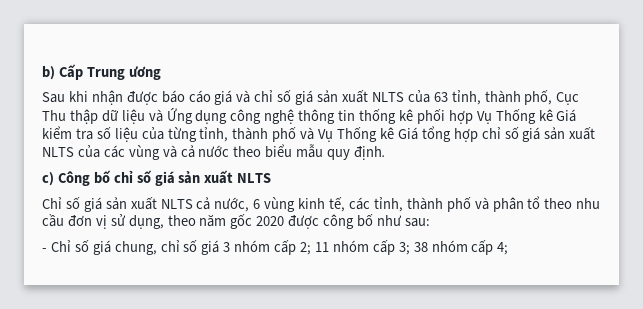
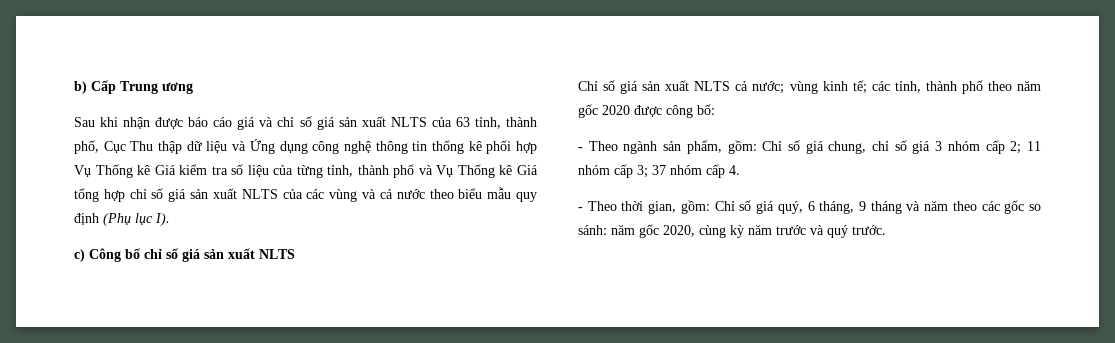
- Sau khi nhận được báo cáo giá và chỉ số giá sản xuất NLTS của 63 tỉnh, thành phố, Cục Thu thập dữ liệu và Ứng dụng công nghệ thông tin thống kê phối hợp Vụ Thống kê Giá kiểm tra số liệu của từng tỉnh, thành phố và Vụ Thống kê Giá tổng hợp chỉ số giá sản xuất NLTS của các vùng và cả nước theo biểu mẫu quy định.
+ Sau khi nhận được báo cáo giá và chỉ số giá sản xuất NLTS của 63 tỉnh, thành phố, Cục Thu thập dữ liệu và Ứng dụng công nghệ thông tin thống kê phối hợp Vụ Thống kê Giá kiểm tra số liệu của từng tỉnh, thành phố và Vụ Thống kê Giá tổng hợp chỉ số giá sản xuất NLTS của các vùng và cả nước theo biểu mẫu quy định (Phụ lục I).
- Chỉ số giá sản xuất NLTS cả nước, 6 vùng kinh tế, các tỉnh, thành phố và phân tổ theo nhu cầu đơn vị sử dụng, theo năm gốc 2020 được công bố như sau:
- - Chỉ số giá chung, chỉ số giá 3 nhóm cấp 2; 11 nhóm cấp 3; 38 nhóm cấp 4;
+ Chỉ số giá sản xuất NLTS cả nước; vùng kinh tế; các tỉnh, thành phố theo năm gốc 2020 được công bố:
+ - Theo ngành sản phẩm, gồm: Chỉ số giá chung, chỉ số giá 3 nhóm cấp 2; 11 nhóm cấp 3; 37 nhóm cấp 4.
+ - Theo thời gian, gồm: Chỉ số giá quý, 6 tháng, 9 tháng và năm theo các gốc so sánh: năm gốc 2020, cùng kỳ năm trước và quý trước.

